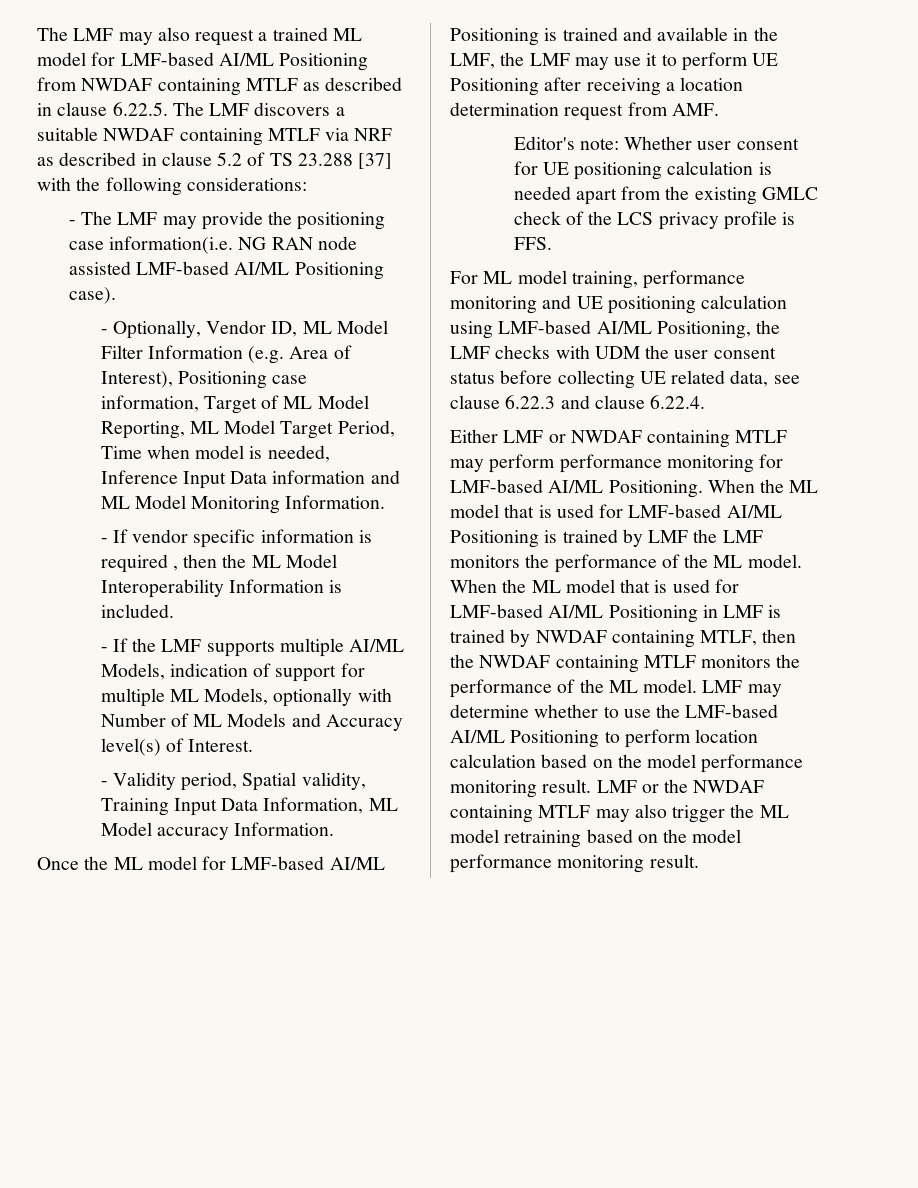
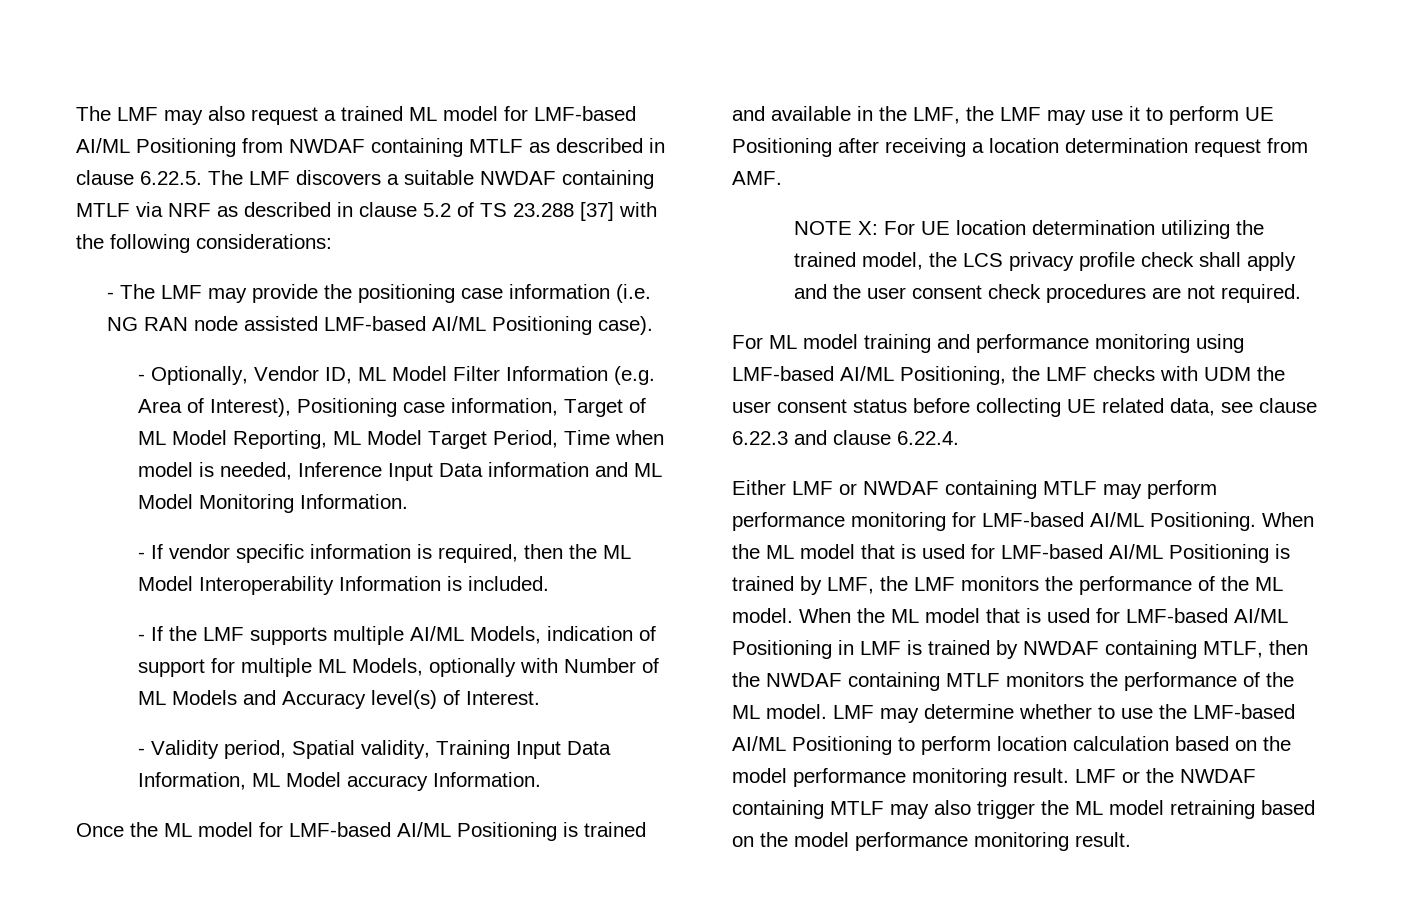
- - The LMF may provide the positioning case information(i.e. NG RAN node assisted LMF-based AI/ML Positioning case).
+ - The LMF may provide the positioning case information (i.e. NG RAN node assisted LMF-based AI/ML Positioning case).
- - If vendor specific information is required , then the ML Model Interoperability Information is included.
+ - If vendor specific information is required, then the ML Model Interoperability Information is included.
- Editor's note: Whether user consent for UE positioning calculation is needed apart from the existing GMLC check of the LCS privacy profile is FFS.
- For ML model training, performance monitoring and UE positioning calculation using LMF-based AI/ML Positioning, the LMF checks with UDM the user consent status before collecting UE related data, see clause 6.22.3 and clause 6.22.4.
+ NOTE X: For UE location determination utilizing the trained model, the LCS privacy profile check shall apply and the user consent check procedures are not required.
+ For ML model training and performance monitoring using LMF-based AI/ML Positioning, the LMF checks with UDM the user consent status before collecting UE related data, see clause 6.22.3 and clause 6.22.4.
- When the ML model that is used for LMF-based AI/ML Positioning is trained by LMF the LMF monitors the performance of the ML model.
+ When the ML model that is used for LMF-based AI/ML Positioning is trained by LMF, the LMF monitors the performance of the ML model.

